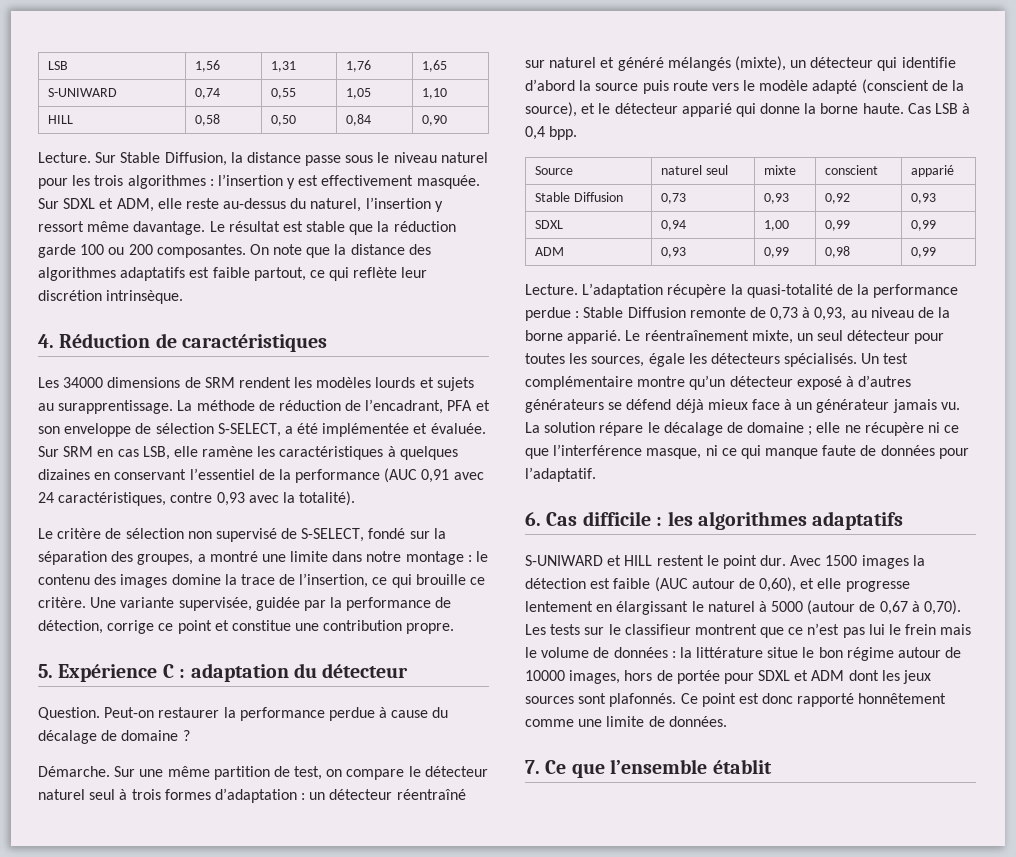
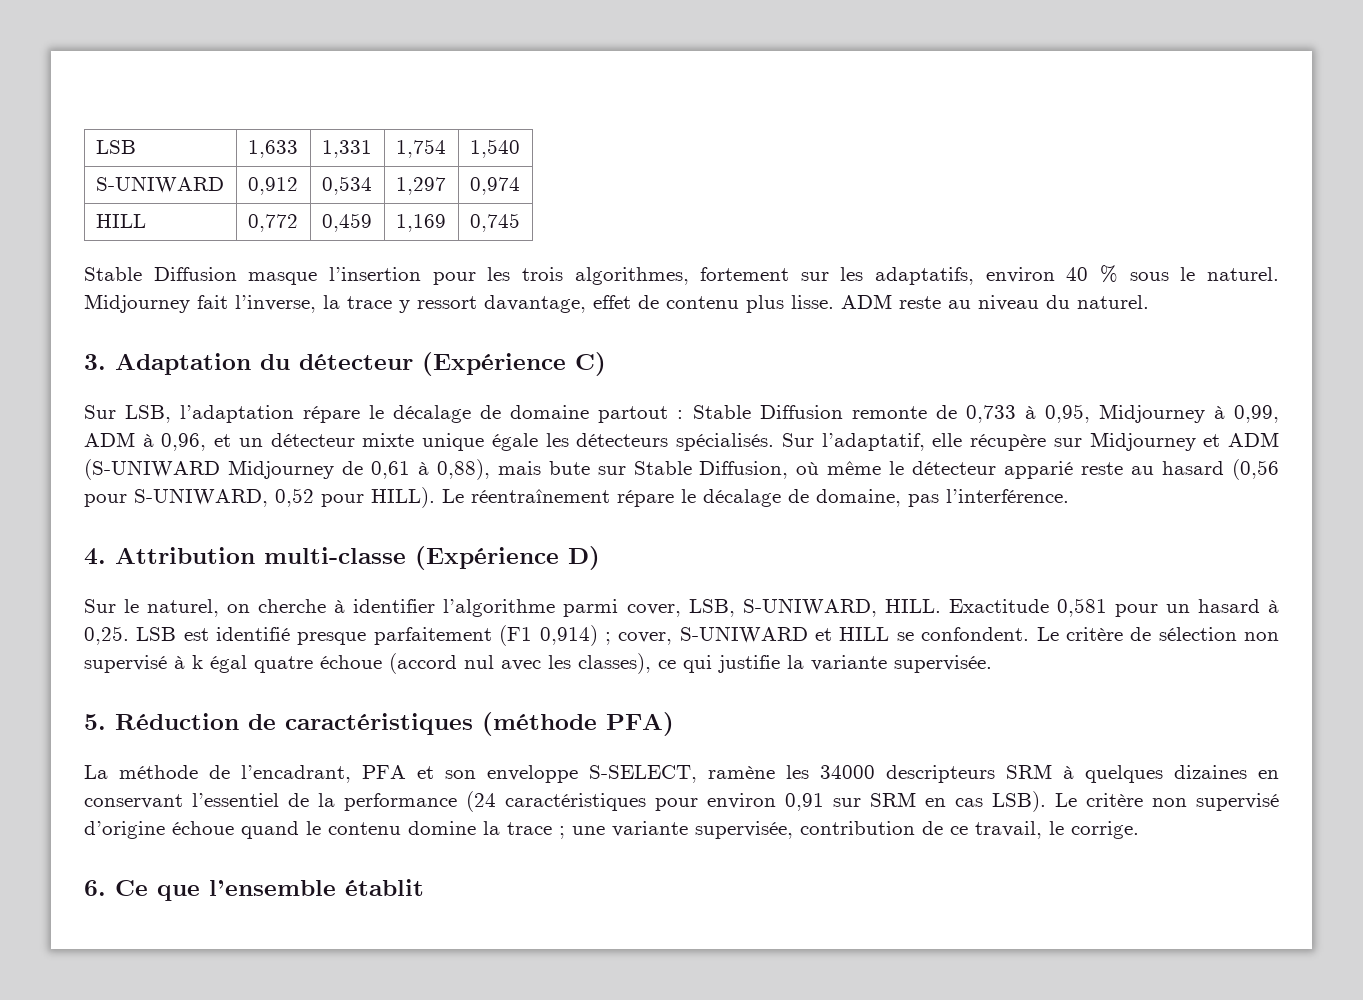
- LSB | 1,56 | 1,31 | 1,76 | 1,65
- S-UNIWARD | 0,74 | 0,55 | 1,05 | 1,10
- HILL | 0,58 | 0,50 | 0,84 | 0,90
- Lecture. Sur Stable Diffusion, la distance passe sous le niveau naturel pour les trois algorithmes : l’insertion y est effectivement masquée. Sur SDXL et ADM, elle reste au-dessus du naturel, l’insertion y ressort même davantage. Le résultat est stable que la réduction garde 100 ou 200 composantes. On note que la distance des algorithmes adaptatifs est faible partout, ce qui reflète leur discrétion intrinsèque.
- 4. Réduction de caractéristiques
- Les 34000 dimensions de SRM rendent les modèles lourds et sujets au surapprentissage. La méthode de réduction de l’encadrant, PFA et son enveloppe de sélection S-SELECT, a été implémentée et évaluée. Sur SRM en cas LSB, elle ramène les caractéristiques à quelques dizaines en conservant l’essentiel de la performance (AUC 0,91 avec 24 caractéristiques, contre 0,93 avec la totalité).
- Le critère de sélection non supervisé de S-SELECT, fondé sur la séparation des groupes, a montré une limite dans notre montage : le contenu des images domine la trace de l’insertion, ce qui brouille ce critère. Une variante supervisée, guidée par la performance de détection, corrige ce point et constitue une contribution propre.
- 5. Expérience C : adaptation du détecteur
- Question. Peut-on restaurer la performance perdue à cause du décalage de domaine ?
- Démarche. Sur une même partition de test, on compare le détecteur naturel seul à trois formes d’adaptation : un détecteur réentraîné sur naturel et généré mélangés (mixte), un détecteur qui identifie d’abord la source puis route vers le modèle adapté (conscient de la source), et le détecteur apparié qui donne la borne haute. Cas LSB à 0,4 bpp.
- Source | naturel seul | mixte | conscient | apparié
- Stable Diffusion | 0,73 | 0,93 | 0,92 | 0,93
- SDXL | 0,94 | 1,00 | 0,99 | 0,99
- ADM | 0,93 | 0,99 | 0,98 | 0,99
- Lecture. L’adaptation récupère la quasi-totalité de la performance perdue : Stable Diffusion remonte de 0,73 à 0,93, au niveau de la borne apparié. Le réentraînement mixte, un seul détecteur pour toutes les sources, égale les détecteurs spécialisés. Un test complémentaire montre qu’un détecteur exposé à d’autres générateurs se défend déjà mieux face à un générateur jamais vu. La solution répare le décalage de domaine ; elle ne récupère ni ce que l’interférence masque, ni ce qui manque faute de données pour l’adaptatif.
- 6. Cas difficile : les algorithmes adaptatifs
- S-UNIWARD et HILL restent le point dur. Avec 1500 images la détection est faible (AUC autour de 0,60), et elle progresse lentement en élargissant le naturel à 5000 (autour de 0,67 à 0,70). Les tests sur le classifieur montrent que ce n’est pas lui le frein mais le volume de données : la littérature situe le bon régime autour de 10000 images, hors de portée pour SDXL et ADM dont les jeux sources sont plafonnés. Ce point est donc rapporté honnêtement comme une limite de données.
- 7. Ce que l’ensemble établit
+ LSB | 1,633 | 1,331 | 1,754 | 1,540
+ S-UNIWARD | 0,912 | 0,534 | 1,297 | 0,974
+ HILL | 0,772 | 0,459 | 1,169 | 0,745
+ Stable Diffusion masque l’insertion pour les trois algorithmes, fortement sur les adaptatifs, environ 40 % sous le naturel. Midjourney fait l’inverse, la trace y ressort davantage, effet de contenu plus lisse. ADM reste au niveau du naturel.
+ 3. Adaptation du détecteur (Expérience C)
+ Sur LSB, l’adaptation répare le décalage de domaine partout : Stable Diffusion remonte de 0,733 à 0,95, Midjourney à 0,99, ADM à 0,96, et un détecteur mixte unique égale les détecteurs spécialisés. Sur l’adaptatif, elle récupère sur Midjourney et ADM (S-UNIWARD Midjourney de 0,61 à 0,88), mais bute sur Stable Diffusion, où même le détecteur apparié reste au hasard (0,56 pour S-UNIWARD, 0,52 pour HILL). Le réentraînement répare le décalage de domaine, pas l’interférence.
+ 4. Attribution multi-classe (Expérience D)
+ Sur le naturel, on cherche à identifier l’algorithme parmi cover, LSB, S-UNIWARD, HILL. Exactitude 0,581 pour un hasard à 0,25. LSB est identifié presque parfaitement (F1 0,914) ; cover, S-UNIWARD et HILL se confondent. Le critère de sélection non supervisé à k égal quatre échoue (accord nul avec les classes), ce qui justifie la variante supervisée.
+ 5. Réduction de caractéristiques (méthode PFA)
+ La méthode de l’encadrant, PFA et son enveloppe S-SELECT, ramène les 34000 descripteurs SRM à quelques dizaines en conservant l’essentiel de la performance (24 caractéristiques pour environ 0,91 sur SRM en cas LSB). Le critère non supervisé d’origine échoue quand le contenu domine la trace ; une variante supervisée, contribution de ce travail, le corrige.
+ 6. Ce que l’ensemble établit

